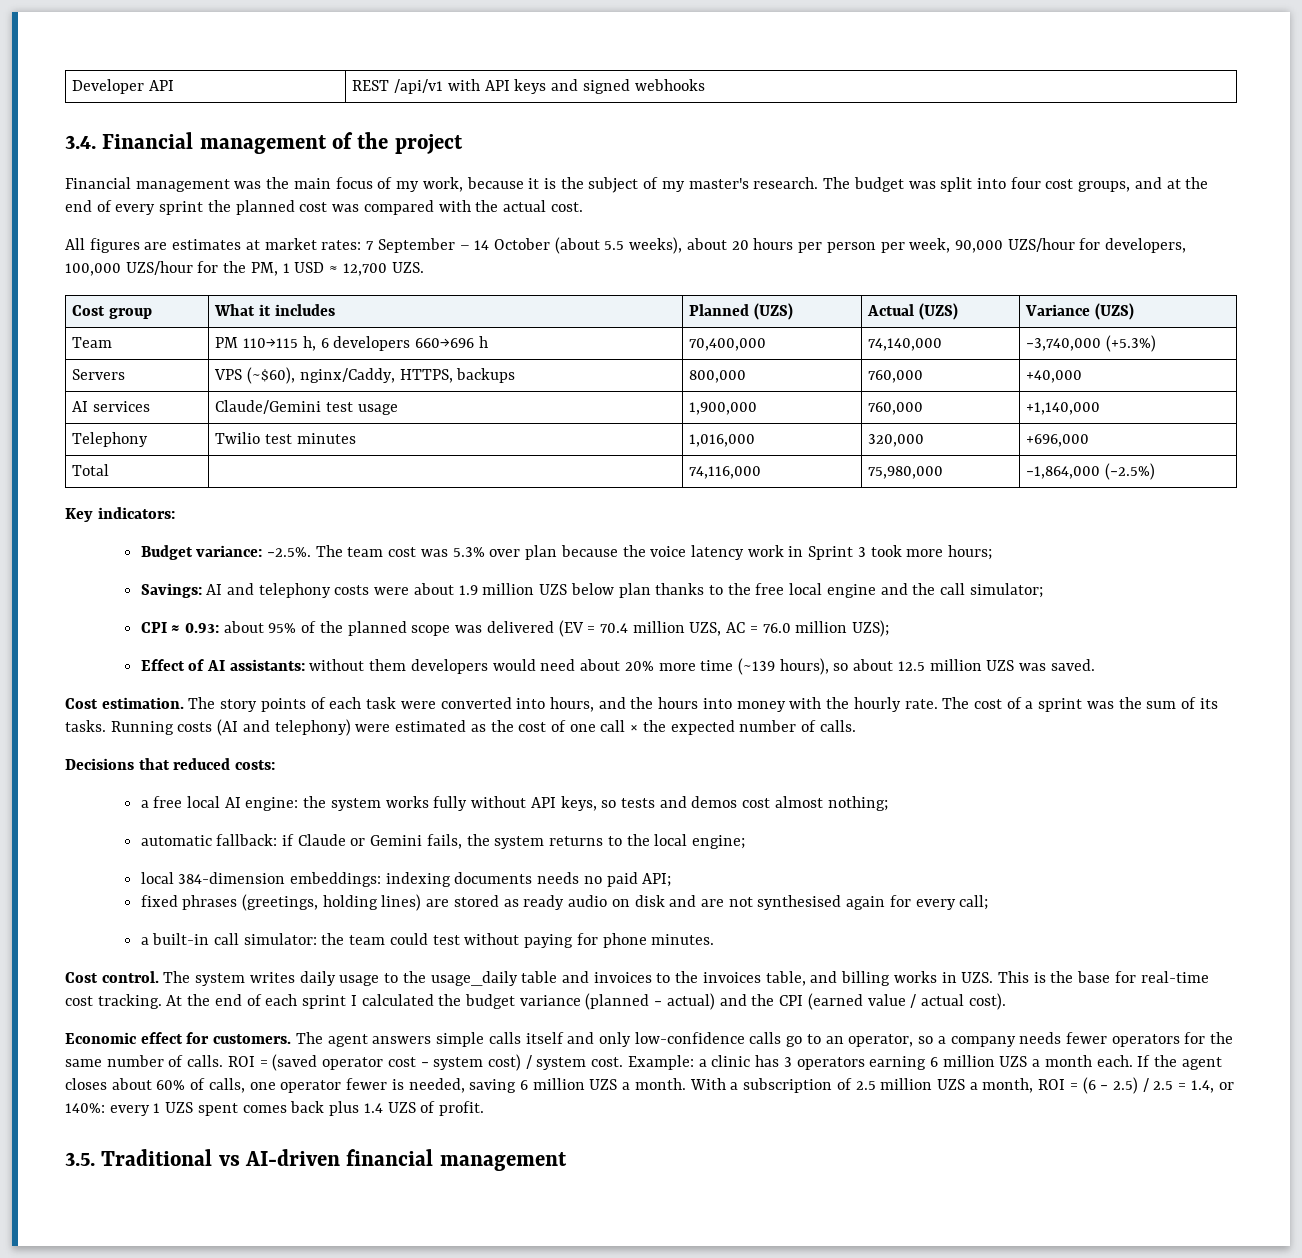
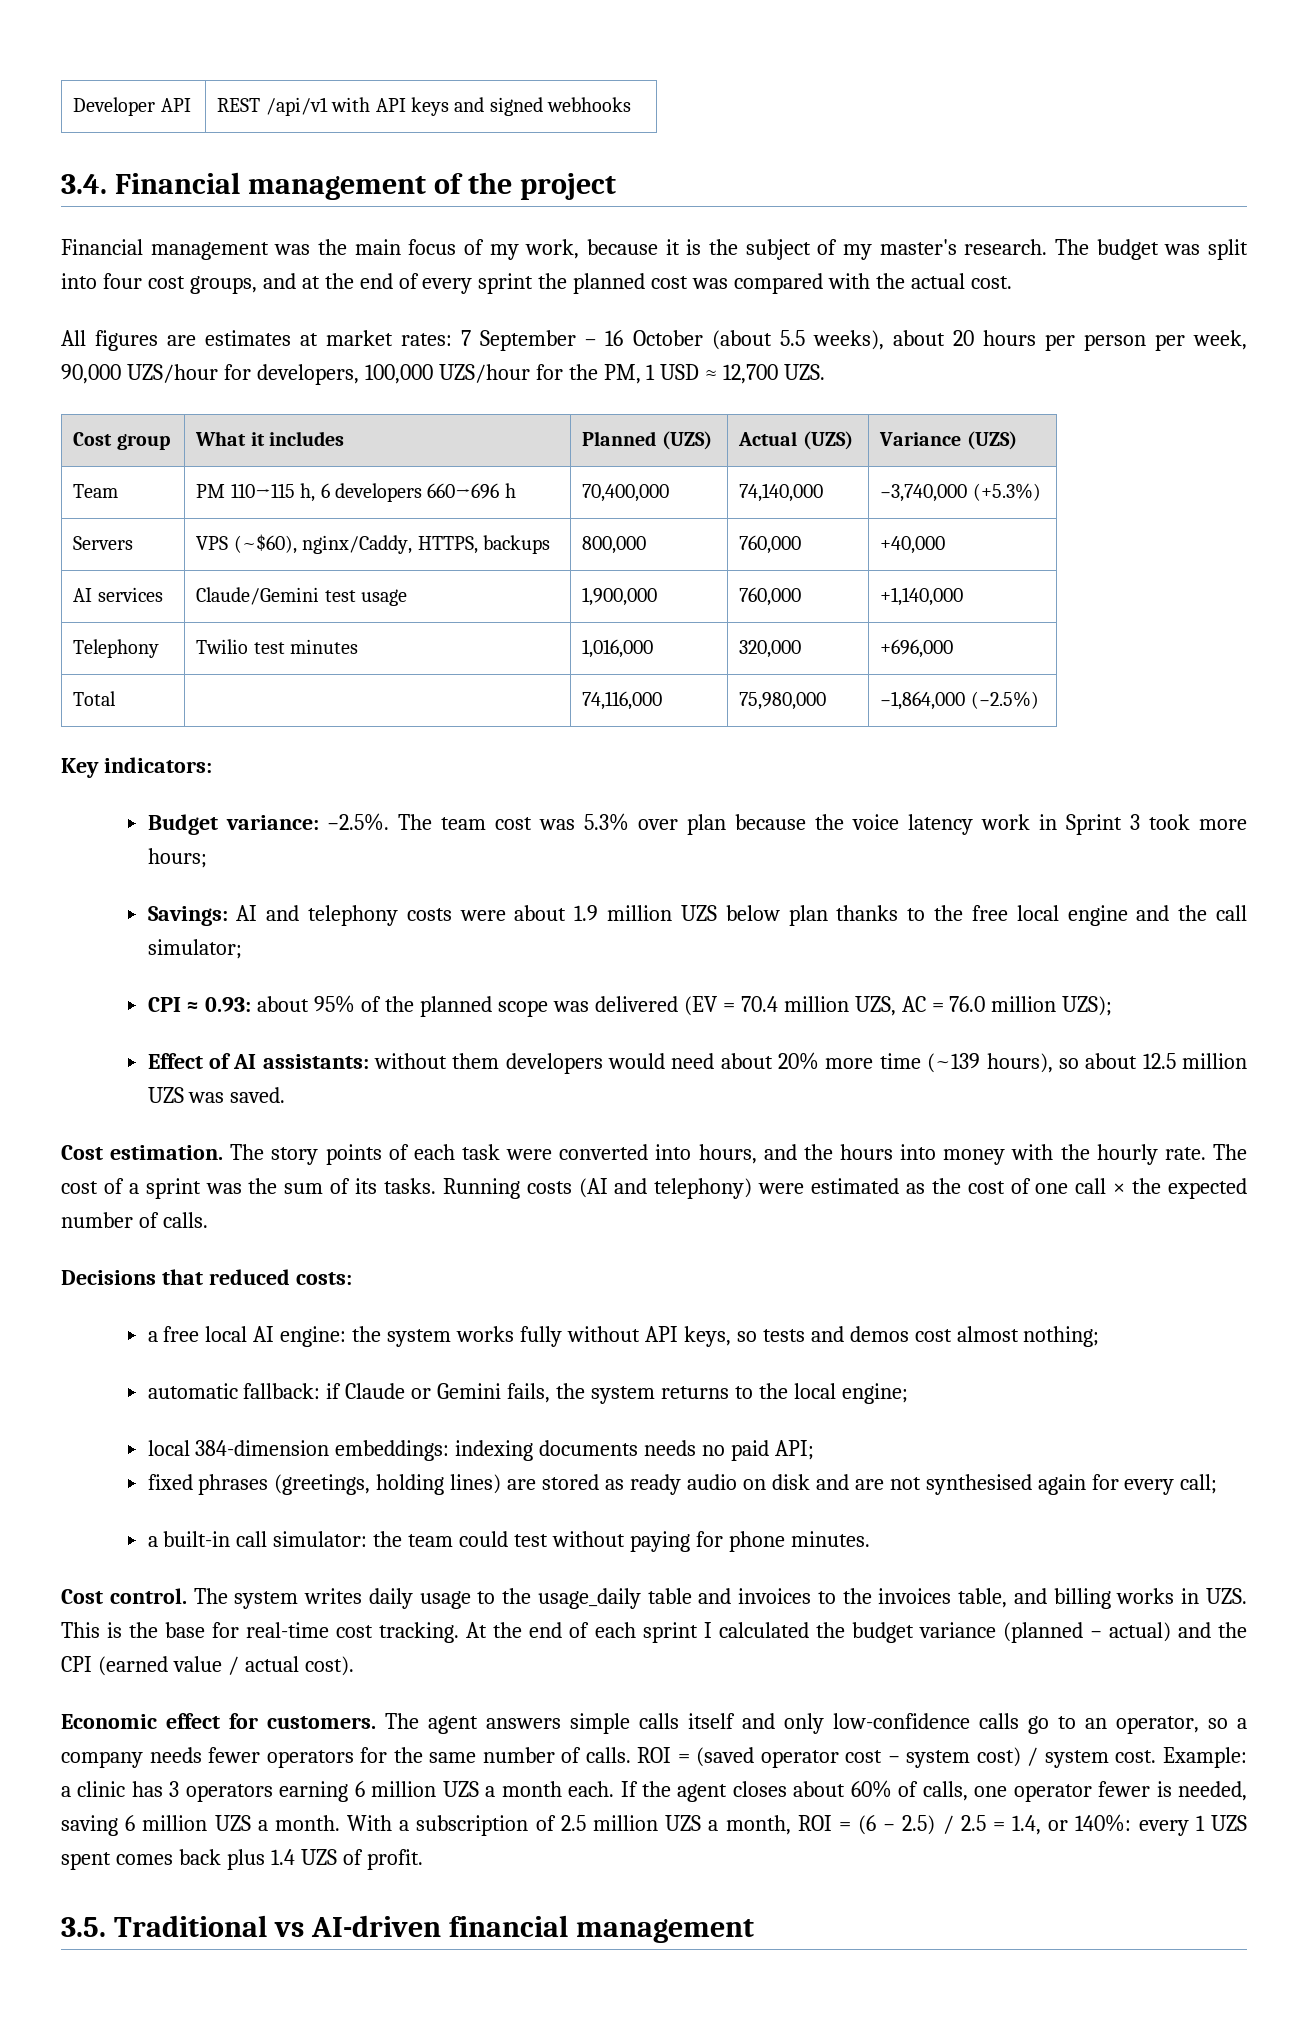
- All figures are estimates at market rates: 7 September – 14 October (about 5.5 weeks), about 20 hours per person per week, 90,000 UZS/hour for developers, 100,000 UZS/hour for the PM, 1 USD ≈ 12,700 UZS.
+ All figures are estimates at market rates: 7 September – 16 October (about 5.5 weeks), about 20 hours per person per week, 90,000 UZS/hour for developers, 100,000 UZS/hour for the PM, 1 USD ≈ 12,700 UZS.

